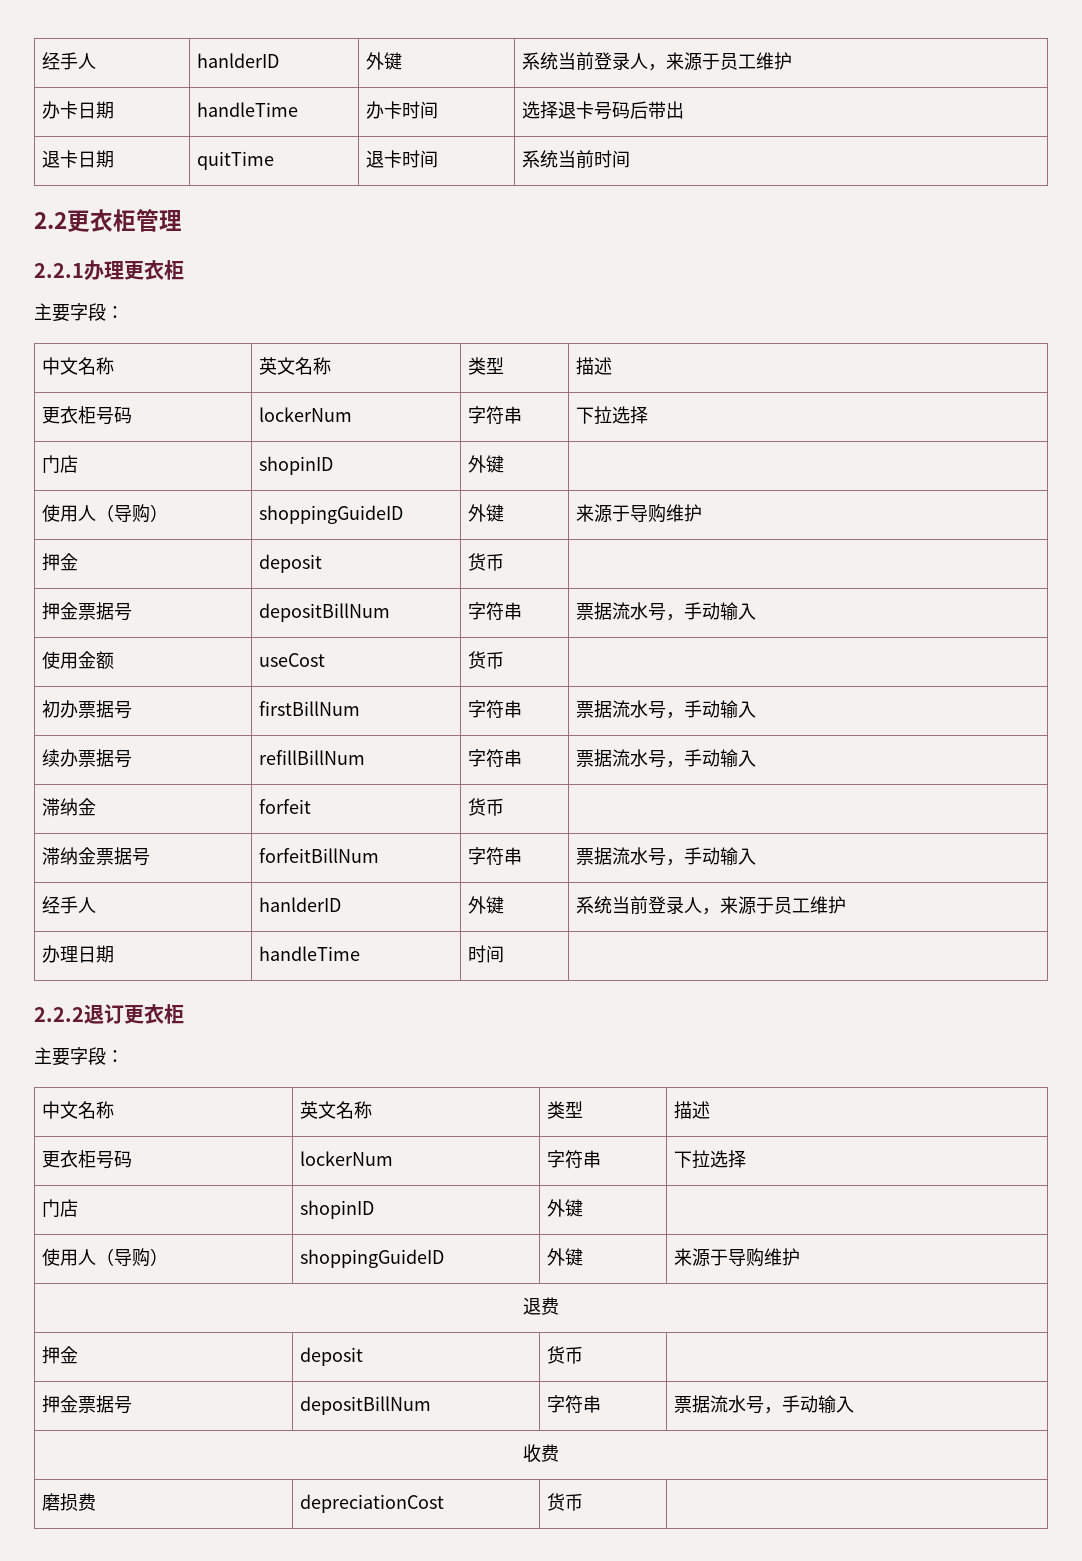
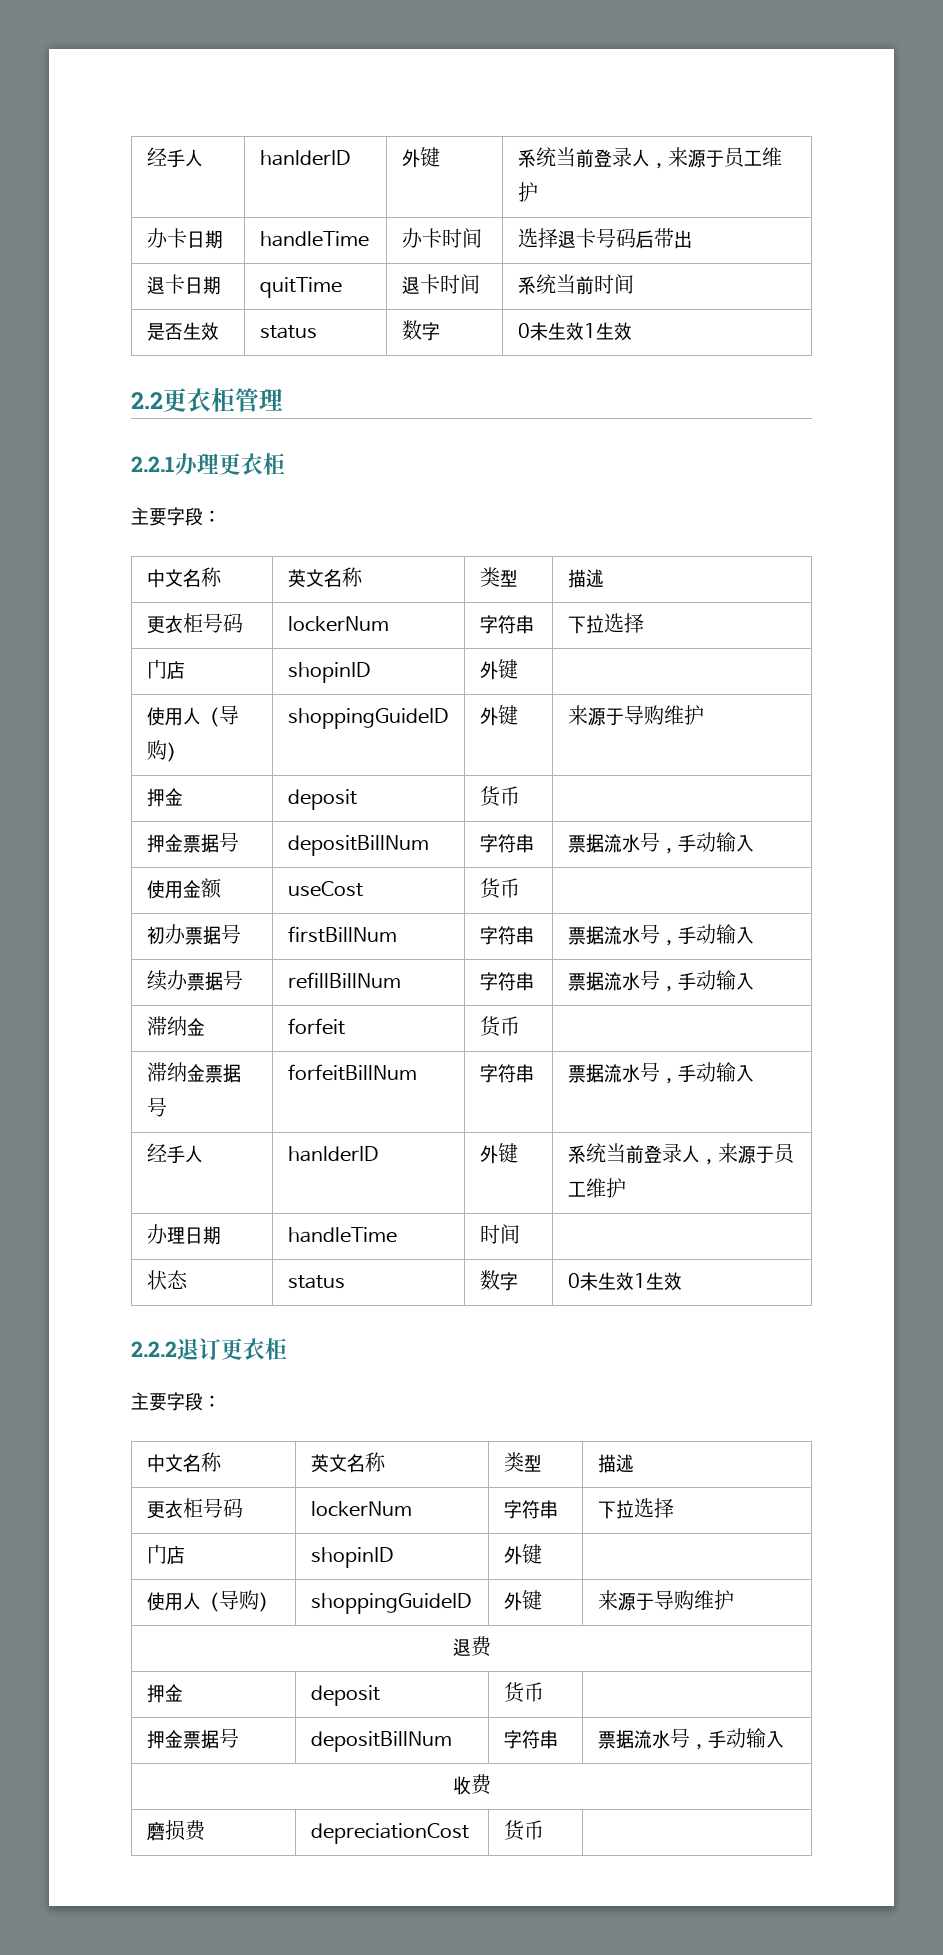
+ 是否生效 | status | 数字 | 0未生效1生效
+ 状态 | status | 数字 | 0未生效1生效

